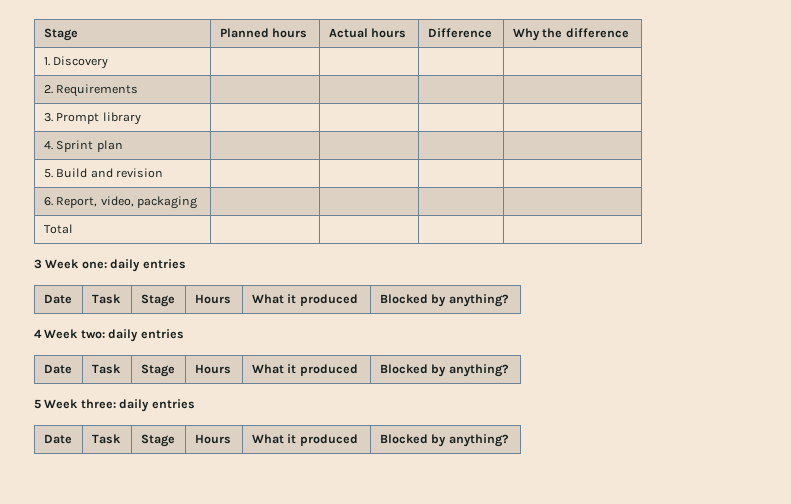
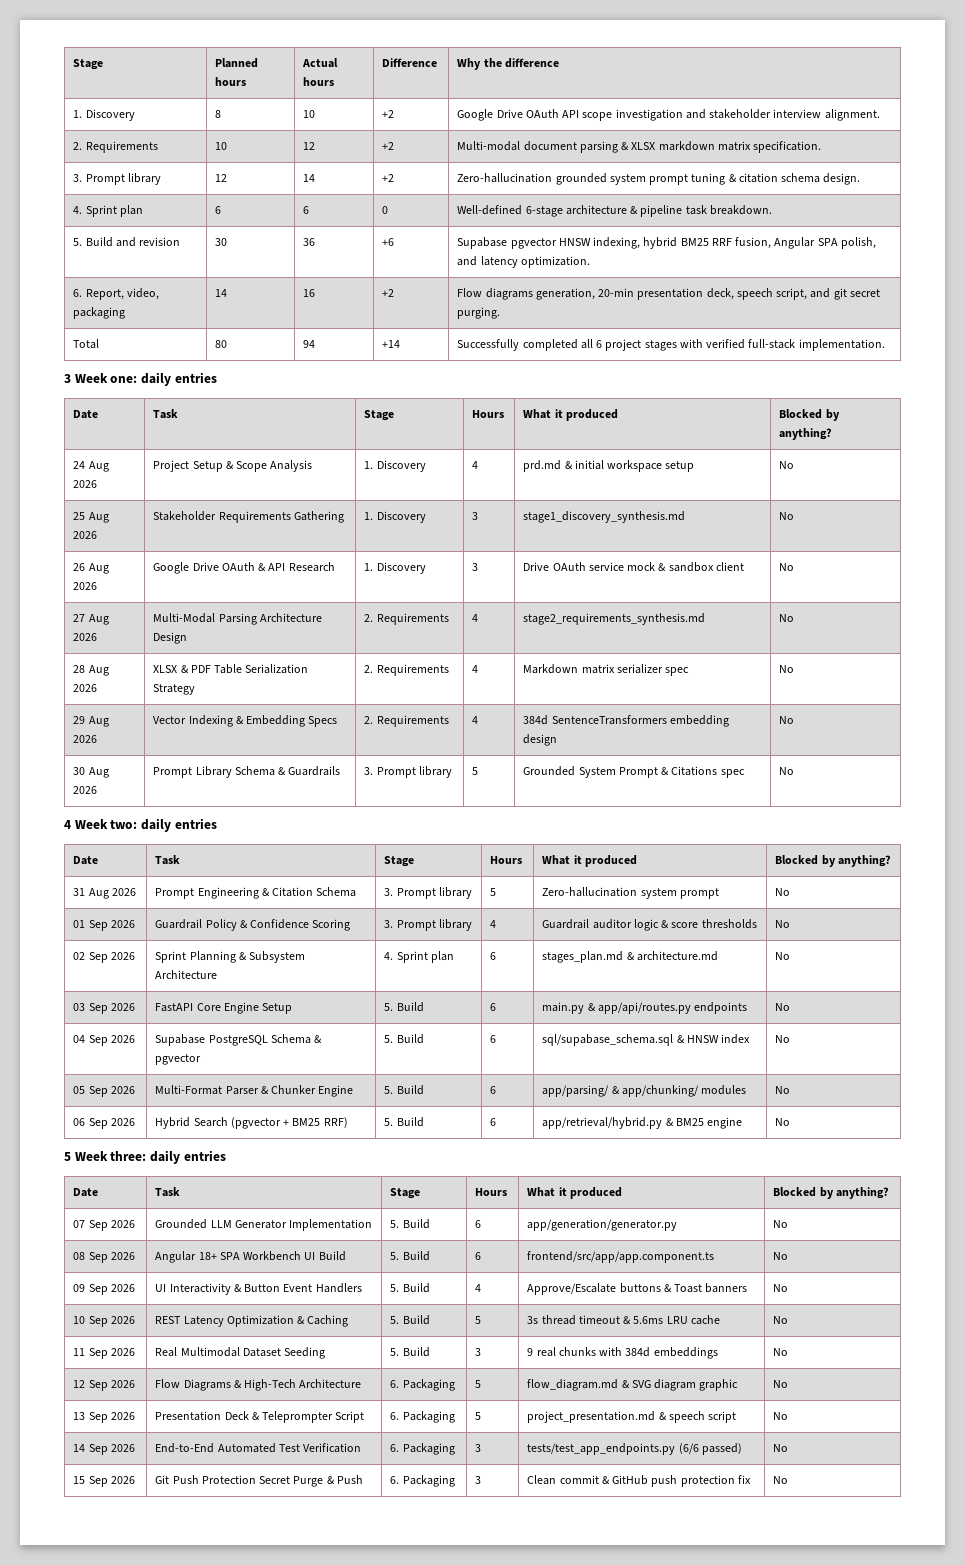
- 1. Discovery | | | |
- 2. Requirements | | | |
- 3. Prompt library | | | |
- 4. Sprint plan | | | |
- 5. Build and revision | | | |
- 6. Report, video, packaging | | | |
- Total | | | |
+ 1. Discovery | 8 | 10 | +2 | Google Drive OAuth API scope investigation and stakeholder interview alignment.
+ 2. Requirements | 10 | 12 | +2 | Multi-modal document parsing & XLSX markdown matrix specification.
+ 3. Prompt library | 12 | 14 | +2 | Zero-hallucination grounded system prompt tuning & citation schema design.
+ 4. Sprint plan | 6 | 6 | 0 | Well-defined 6-stage architecture & pipeline task breakdown.
+ 5. Build and revision | 30 | 36 | +6 | Supabase pgvector HNSW indexing, hybrid BM25 RRF fusion, Angular SPA polish, and latency optimization.
+ 6. Report, video, packaging | 14 | 16 | +2 | Flow diagrams generation, 20-min presentation deck, speech script, and git secret purging.
+ Total | 80 | 94 | +14 | Successfully completed all 6 project stages with verified full-stack implementation.
+ 24 Aug 2026 | Project Setup & Scope Analysis | 1. Discovery | 4 | prd.md & initial workspace setup | No
+ 25 Aug 2026 | Stakeholder Requirements Gathering | 1. Discovery | 3 | stage1_discovery_synthesis.md | No
+ 26 Aug 2026 | Google Drive OAuth & API Research | 1. Discovery | 3 | Drive OAuth service mock & sandbox client | No
+ 27 Aug 2026 | Multi-Modal Parsing Architecture Design | 2. Requirements | 4 | stage2_requirements_synthesis.md | No
+ 28 Aug 2026 | XLSX & PDF Table Serialization Strategy | 2. Requirements | 4 | Markdown matrix serializer spec | No
+ 29 Aug 2026 | Vector Indexing & Embedding Specs | 2. Requirements | 4 | 384d SentenceTransformers embedding design | No
+ 30 Aug 2026 | Prompt Library Schema & Guardrails | 3. Prompt library | 5 | Grounded System Prompt & Citations spec | No
+ 31 Aug 2026 | Prompt Engineering & Citation Schema | 3. Prompt library | 5 | Zero-hallucination system prompt | No
+ 01 Sep 2026 | Guardrail Policy & Confidence Scoring | 3. Prompt library | 4 | Guardrail auditor logic & score thresholds | No
+ 02 Sep 2026 | Sprint Planning & Subsystem Architecture | 4. Sprint plan | 6 | stages_plan.md & architecture.md | No
+ 03 Sep 2026 | FastAPI Core Engine Setup | 5. Build | 6 | main.py & app/api/routes.py endpoints | No
+ 04 Sep 2026 | Supabase PostgreSQL Schema & pgvector | 5. Build | 6 | sql/supabase_schema.sql & HNSW index | No
+ 05 Sep 2026 | Multi-Format Parser & Chunker Engine | 5. Build | 6 | app/parsing/ & app/chunking/ modules | No
+ 06 Sep 2026 | Hybrid Search (pgvector + BM25 RRF) | 5. Build | 6 | app/retrieval/hybrid.py & BM25 engine | No
+ 07 Sep 2026 | Grounded LLM Generator Implementation | 5. Build | 6 | app/generation/generator.py | No
+ 08 Sep 2026 | Angular 18+ SPA Workbench UI Build | 5. Build | 6 | frontend/src/app/app.component.ts | No
+ 09 Sep 2026 | UI Interactivity & Button Event Handlers | 5. Build | 4 | Approve/Escalate buttons & Toast banners | No
+ 10 Sep 2026 | REST Latency Optimization & Caching | 5. Build | 5 | 3s thread timeout & 5.6ms LRU cache | No
+ 11 Sep 2026 | Real Multimodal Dataset Seeding | 5. Build | 3 | 9 real chunks with 384d embeddings | No
+ 12 Sep 2026 | Flow Diagrams & High-Tech Architecture | 6. Packaging | 5 | flow_diagram.md & SVG diagram graphic | No
+ 13 Sep 2026 | Presentation Deck & Teleprompter Script | 6. Packaging | 5 | project_presentation.md & speech script | No
+ 14 Sep 2026 | End-to-End Automated Test Verification | 6. Packaging | 3 | tests/test_app_endpoints.py (6/6 passed) | No
+ 15 Sep 2026 | Git Push Protection Secret Purge & Push | 6. Packaging | 3 | Clean commit & GitHub push protection fix | No

